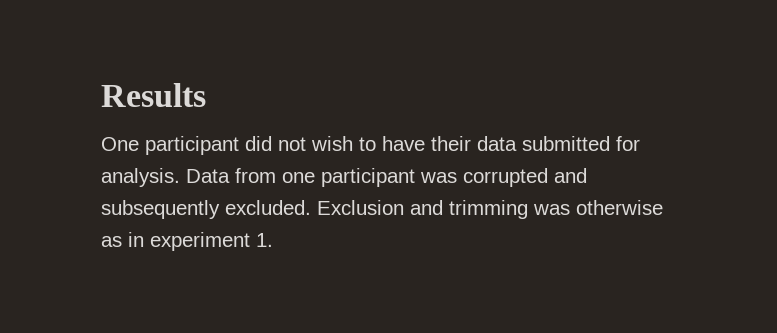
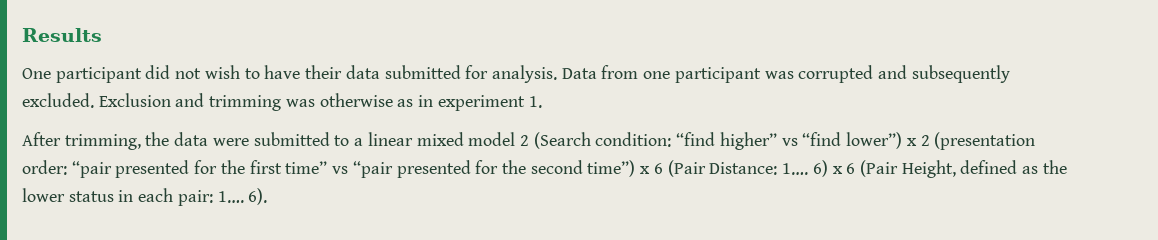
+ After trimming, the data were submitted to a linear mixed model 2 (Search condition: “find higher” vs “find lower”) x 2 (presentation order: “pair presented for the first time” vs “pair presented for the second time”) x 6 (Pair Distance: 1…. 6) x 6 (Pair Height, defined as the lower status in each pair: 1…. 6).

